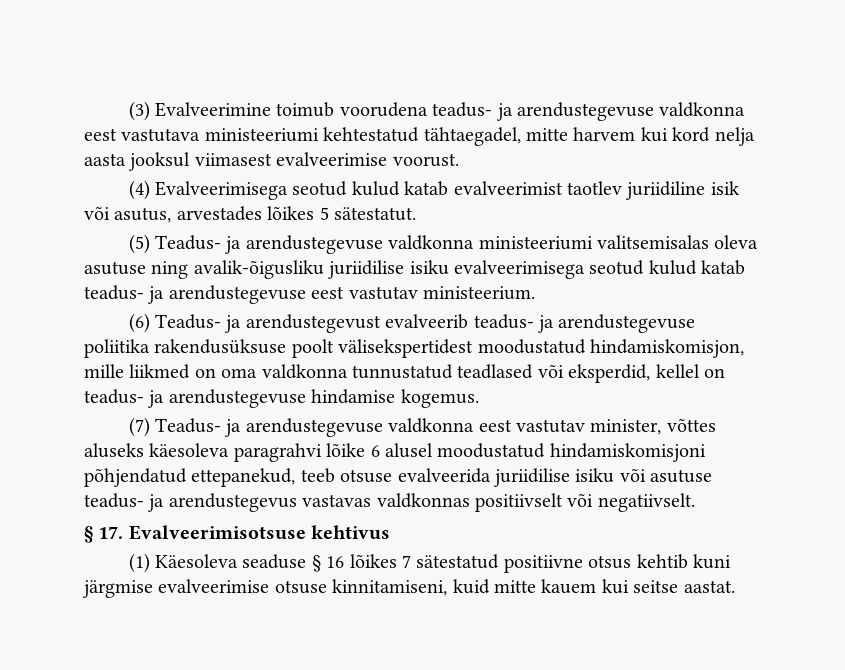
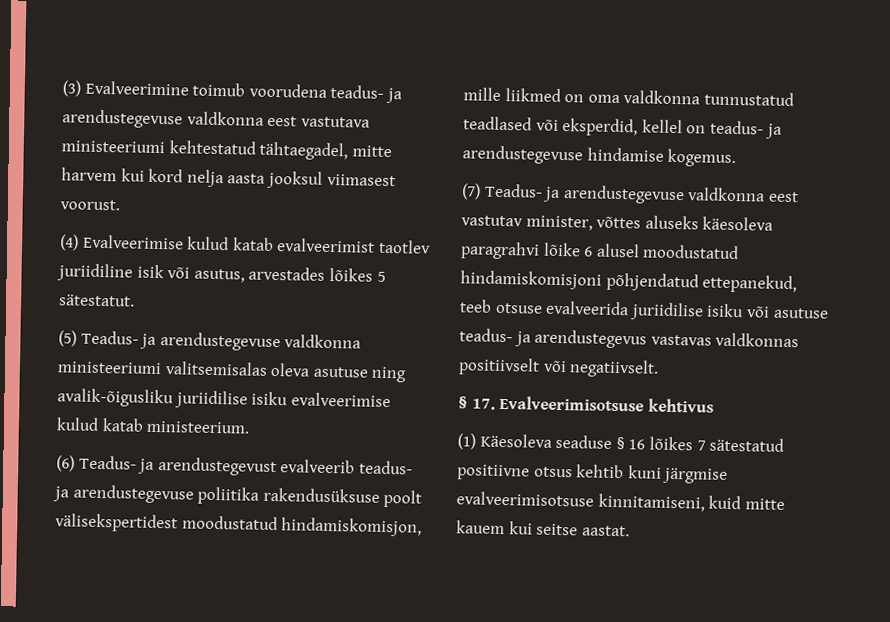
- (3) Evalveerimine toimub voorudena teadus- ja arendustegevuse valdkonna eest vastutava ministeeriumi kehtestatud tähtaegadel, mitte harvem kui kord nelja aasta jooksul viimasest evalveerimise voorust.
+ (3) Evalveerimine toimub voorudena teadus- ja arendustegevuse valdkonna eest vastutava ministeeriumi kehtestatud tähtaegadel, mitte harvem kui kord nelja aasta jooksul viimasest voorust.
- (4) Evalveerimisega seotud kulud katab evalveerimist taotlev juriidiline isik või asutus, arvestades lõikes 5 sätestatut.
+ (4) Evalveerimise kulud katab evalveerimist taotlev juriidiline isik või asutus, arvestades lõikes 5 sätestatut.
- (5) Teadus- ja arendustegevuse valdkonna ministeeriumi valitsemisalas oleva asutuse ning avalik-õigusliku juriidilise isiku evalveerimisega seotud kulud katab teadus- ja arendustegevuse eest vastutav ministeerium.
+ (5) Teadus- ja arendustegevuse valdkonna ministeeriumi valitsemisalas oleva asutuse ning avalik-õigusliku juriidilise isiku evalveerimise kulud katab ministeerium.
- (1) Käesoleva seaduse § 16 lõikes 7 sätestatud positiivne otsus kehtib kuni järgmise evalveerimise otsuse kinnitamiseni, kuid mitte kauem kui seitse aastat.
+ (1) Käesoleva seaduse § 16 lõikes 7 sätestatud positiivne otsus kehtib kuni järgmise evalveerimisotsuse kinnitamiseni, kuid mitte kauem kui seitse aastat.

